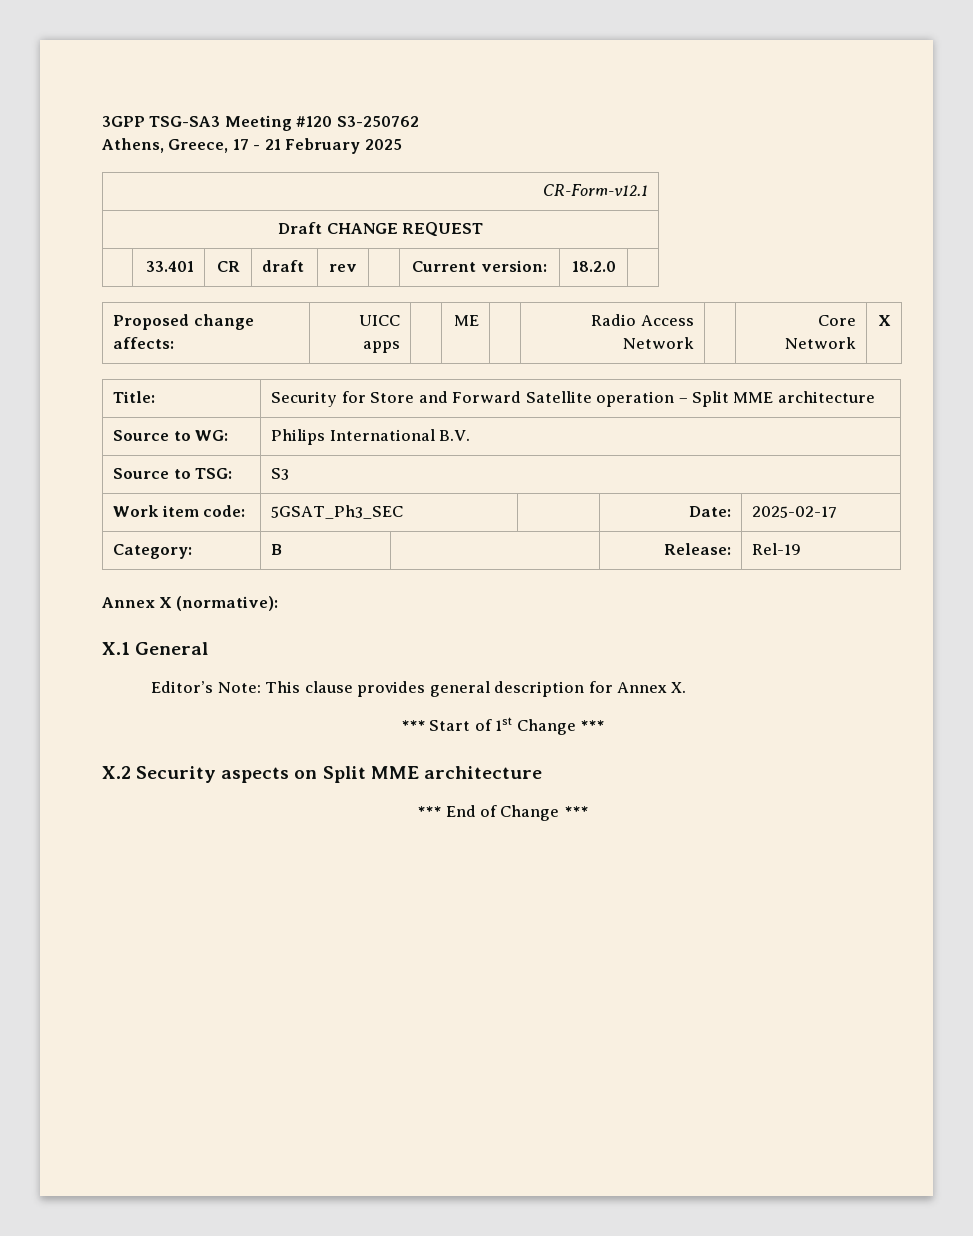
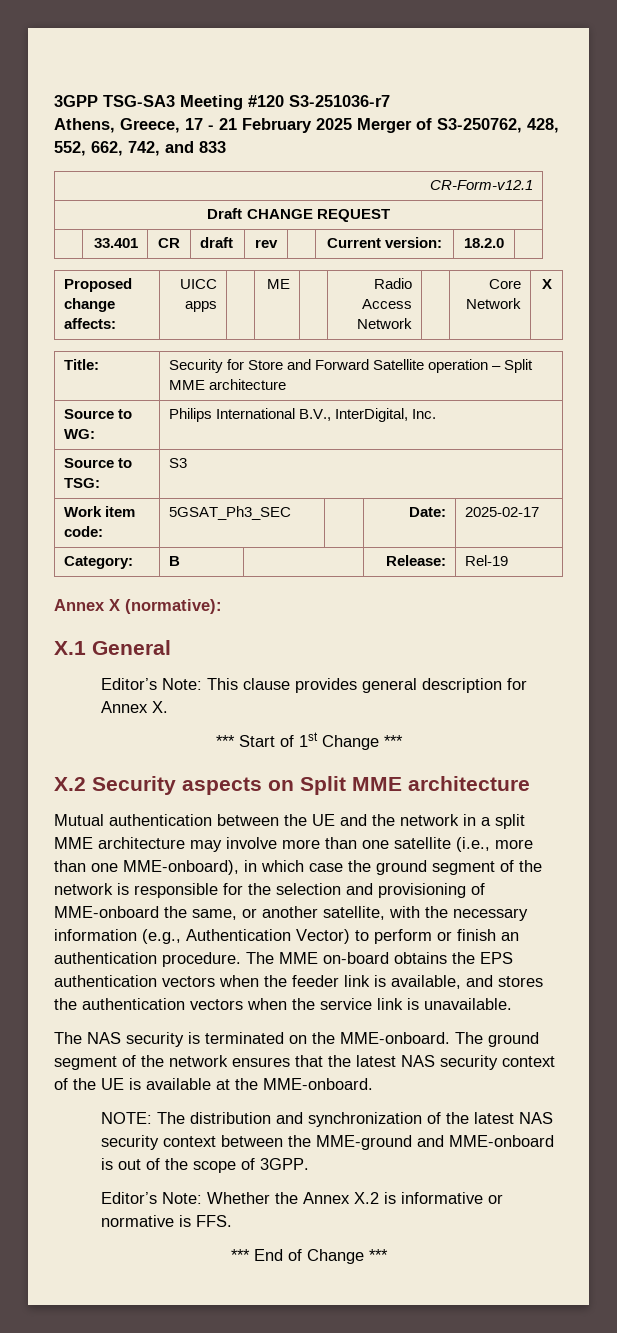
- 3GPP TSG-SA3 Meeting #120 S3-250762
+ 3GPP TSG-SA3 Meeting #120 S3-251036-r7
- Athens, Greece, 17 - 21 February 2025
+ Athens, Greece, 17 - 21 February 2025 Merger of S3-250762, 428, 552, 662, 742, and 833
- Source to WG: | Philips International B.V.
+ Source to WG: | Philips International B.V., InterDigital, Inc.
+ Mutual authentication between the UE and the network in a split MME architecture may involve more than one satellite (i.e., more than one MME-onboard), in which case the ground segment of the network is responsible for the selection and provisioning of MME-onboard the same, or another satellite, with the necessary information (e.g., Authentication Vector) to perform or finish an authentication procedure. The MME on-board obtains the EPS authentication vectors when the feeder link is available, and stores the authentication vectors when the service link is unavailable.
+ The NAS security is terminated on the MME-onboard. The ground segment of the network ensures that the latest NAS security context of the UE is available at the MME-onboard.
+ NOTE: The distribution and synchronization of the latest NAS security context between the MME-ground and MME-onboard is out of the scope of 3GPP.
+ Editor’s Note: Whether the Annex X.2 is informative or normative is FFS.

